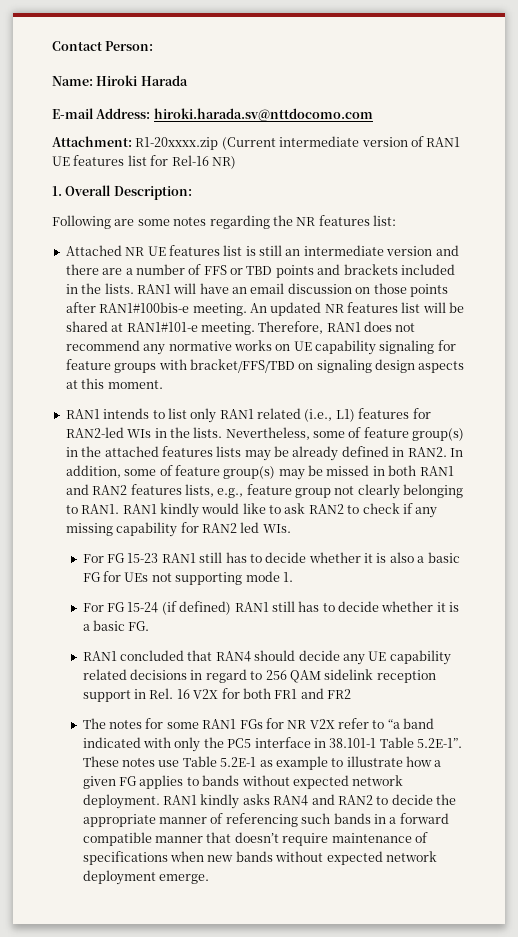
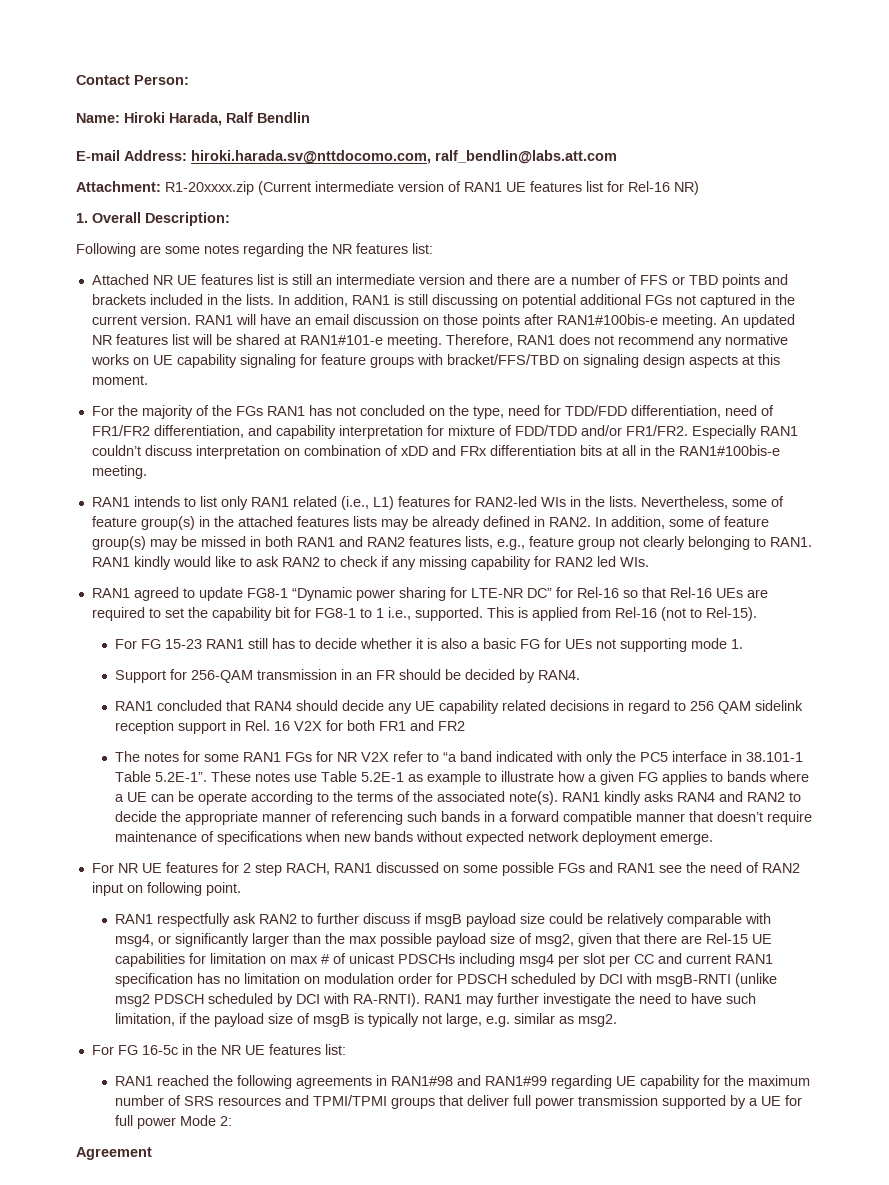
- Name: Hiroki Harada
+ Name: Hiroki Harada, Ralf Bendlin
- E-mail Address: hiroki.harada.sv@nttdocomo.com
+ E-mail Address: hiroki.harada.sv@nttdocomo.com, ralf_bendlin@labs.att.com
+ In addition, RAN1 is still discussing on potential additional FGs not captured in the current version.
+ For the majority of the FGs RAN1 has not concluded on the type, need for TDD/FDD differentiation, need of FR1/FR2 differentiation, and capability interpretation for mixture of FDD/TDD and/or FR1/FR2. Especially RAN1 couldn’t discuss interpretation on combination of xDD and FRx differentiation bits at all in the RAN1#100bis-e meeting.
+ RAN1 agreed to update FG8-1 “Dynamic power sharing for LTE-NR DC” for Rel-16 so that Rel-16 UEs are required to set the capability bit for FG8-1 to 1 i.e., supported. This is applied from Rel-16 (not to Rel-15).
- For FG 15-24 (if defined) RAN1 still has to decide whether it is a basic FG.
+ Support for 256-QAM transmission in an FR should be decided by RAN4.
- The notes for some RAN1 FGs for NR V2X refer to “a band indicated with only the PC5 interface in 38.101-1 Table 5.2E-1”. These notes use Table 5.2E-1 as example to illustrate how a given FG applies to bands without expected network deployment.
+ The notes for some RAN1 FGs for NR V2X refer to “a band indicated with only the PC5 interface in 38.101-1 Table 5.2E-1”. These notes use Table 5.2E-1 as example to illustrate how a given FG applies to bands where a UE can be operate according to the terms of the associated note(s).
+ For NR UE features for 2 step RACH, RAN1 discussed on some possible FGs and RAN1 see the need of RAN2 input on following point.
+ RAN1 respectfully ask RAN2 to further discuss if msgB payload size could be relatively comparable with msg4, or significantly larger than the max possible payload size of msg2, given that there are Rel-15 UE capabilities for limitation on max # of unicast PDSCHs including msg4 per slot per CC and current RAN1 specification has no limitation on modulation order for PDSCH scheduled by DCI with msgB-RNTI (unlike msg2 PDSCH scheduled by DCI with RA-RNTI). RAN1 may further investigate the need to have such limitation, if the payload size of msgB is typically not large, e.g. similar as msg2.
+ For FG 16-5c in the NR UE features list:
+ RAN1 reached the following agreements in RAN1#98 and RAN1#99 regarding UE capability for the maximum number of SRS resources and TPMI/TPMI groups that deliver full power transmission supported by a UE for full power Mode 2:
+ Agreement

